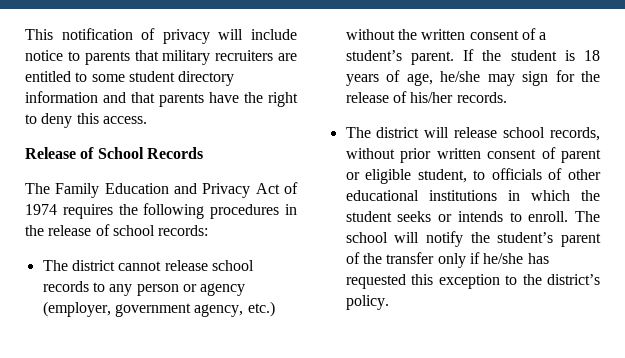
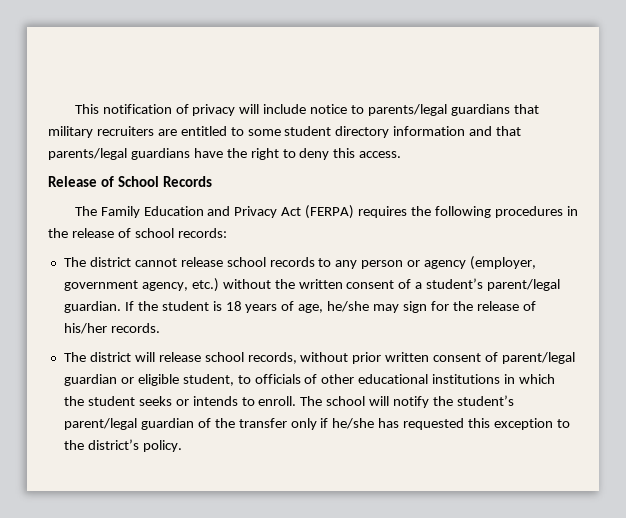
- This notification of privacy will include notice to parents that military recruiters are entitled to some student directory information and that parents have the right to deny this access.
+ This notification of privacy will include notice to parents/legal guardians that military recruiters are entitled to some student directory information and that parents/legal guardians have the right to deny this access.
- The Family Education and Privacy Act of 1974 requires the following procedures in the release of school records:
+ The Family Education and Privacy Act (FERPA) requires the following procedures in the release of school records:
- The district cannot release school records to any person or agency (employer, government agency, etc.) without the written consent of a student’s parent.
+ The district cannot release school records to any person or agency (employer, government agency, etc.) without the written consent of a student’s parent/legal guardian.
- The district will release school records, without prior written consent of parent or eligible student, to officials of other educational institutions in which the student seeks or intends to enroll.
+ The district will release school records, without prior written consent of parent/legal guardian or eligible student, to officials of other educational institutions in which the student seeks or intends to enroll.
- The school will notify the student’s parent of the transfer only if he/she has requested this exception to the district’s policy.
+ The school will notify the student’s parent/legal guardian of the transfer only if he/she has requested this exception to the district’s policy.

